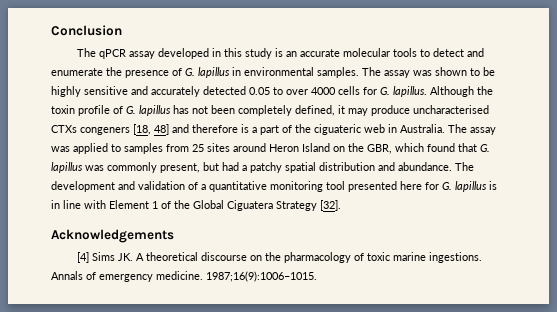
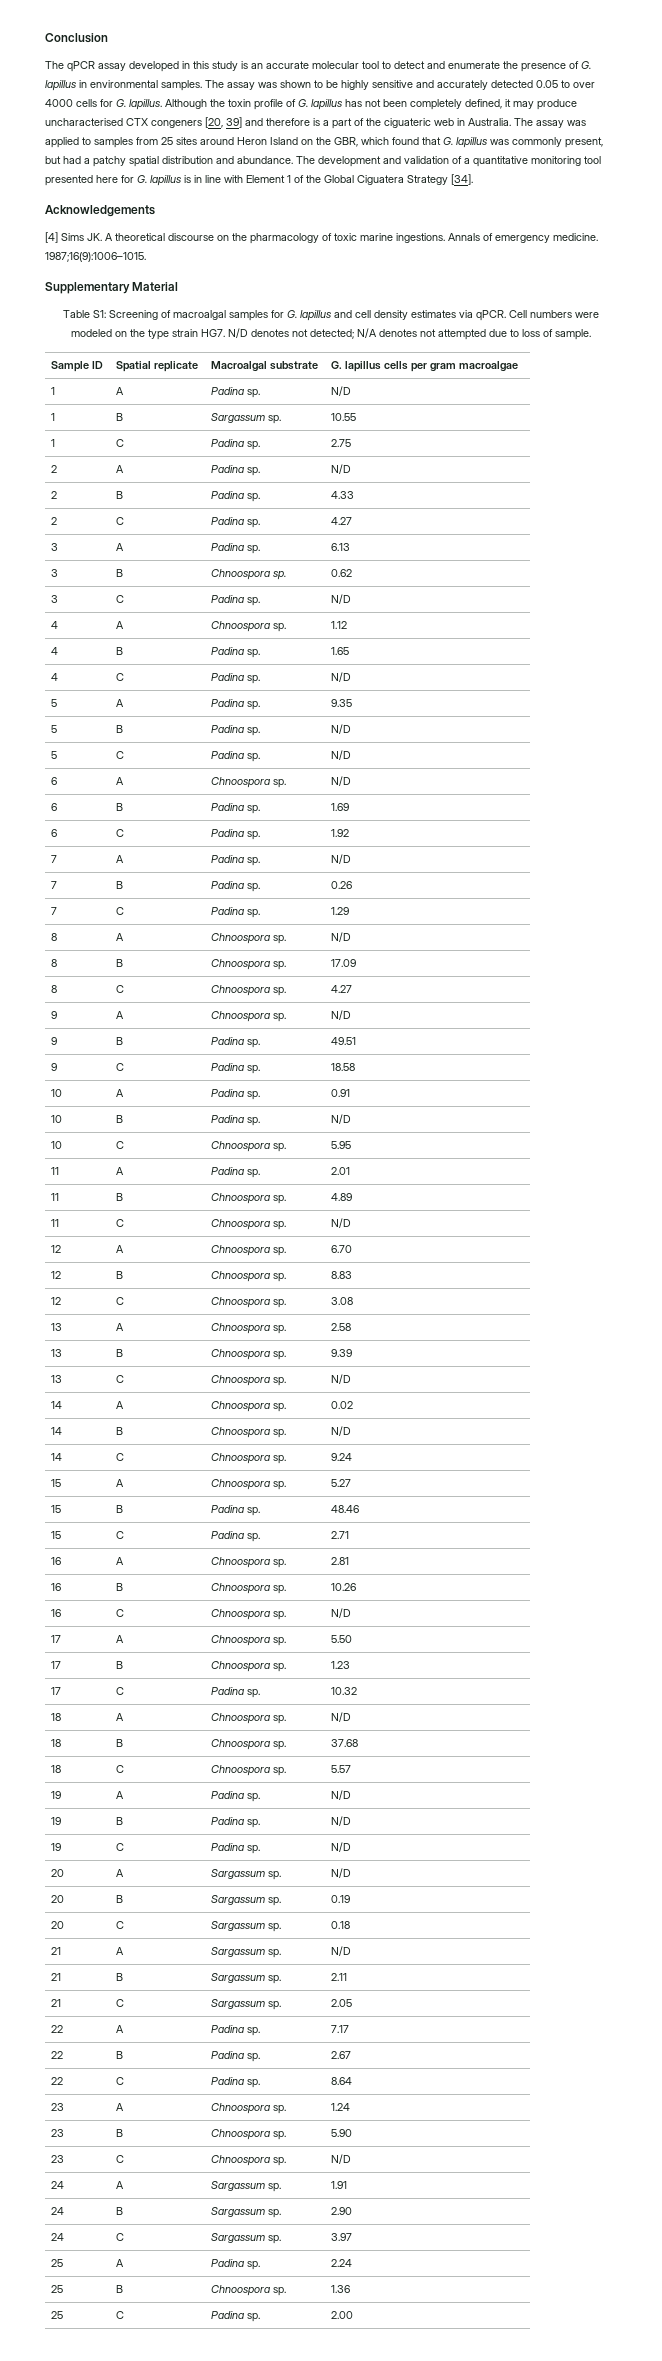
- The qPCR assay developed in this study is an accurate molecular tools to detect and enumerate the presence of G. lapillus in environmental samples.
+ The qPCR assay developed in this study is an accurate molecular tool to detect and enumerate the presence of G. lapillus in environmental samples.
- Although the toxin profile of G. lapillus has not been completely defined, it may produce uncharacterised CTXs congeners [18, 48] and therefore is a part of the ciguateric web in Australia.
+ Although the toxin profile of G. lapillus has not been completely defined, it may produce uncharacterised CTX congeners [20, 39] and therefore is a part of the ciguateric web in Australia.
- The development and validation of a quantitative monitoring tool presented here for G. lapillus is in line with Element 1 of the Global Ciguatera Strategy [32].
+ The development and validation of a quantitative monitoring tool presented here for G. lapillus is in line with Element 1 of the Global Ciguatera Strategy [34].
+ Supplementary Material
+ Table S1: Screening of macroalgal samples for G. lapillus and cell density estimates via qPCR. Cell numbers were modeled on the type strain HG7. N/D denotes not detected; N/A denotes not attempted due to loss of sample.
+ Sample ID | Spatial replicate | Macroalgal substrate | G. lapillus cells per gram macroalgae
+ 1 | A | Padina sp. | N/D
+ 1 | B | Sargassum sp. | 10.55
+ 1 | C | Padina sp. | 2.75
+ 2 | A | Padina sp. | N/D
+ 2 | B | Padina sp. | 4.33
+ 2 | C | Padina sp. | 4.27
+ 3 | A | Padina sp. | 6.13
+ 3 | B | Chnoospora sp. | 0.62
+ 3 | C | Padina sp. | N/D
+ 4 | A | Chnoospora sp. | 1.12
+ 4 | B | Padina sp. | 1.65
+ 4 | C | Padina sp. | N/D
+ 5 | A | Padina sp. | 9.35
+ 5 | B | Padina sp. | N/D
+ 5 | C | Padina sp. | N/D
+ 6 | A | Chnoospora sp. | N/D
+ 6 | B | Padina sp. | 1.69
+ 6 | C | Padina sp. | 1.92
+ 7 | A | Padina sp. | N/D
+ 7 | B | Padina sp. | 0.26
+ 7 | C | Padina sp. | 1.29
+ 8 | A | Chnoospora sp. | N/D
+ 8 | B | Chnoospora sp. | 17.09
+ 8 | C | Chnoospora sp. | 4.27
+ 9 | A | Chnoospora sp. | N/D
+ 9 | B | Padina sp. | 49.51
+ 9 | C | Padina sp. | 18.58
+ 10 | A | Padina sp. | 0.91
+ 10 | B | Padina sp. | N/D
+ 10 | C | Chnoospora sp. | 5.95
+ 11 | A | Padina sp. | 2.01
+ 11 | B | Chnoospora sp. | 4.89
+ 11 | C | Chnoospora sp. | N/D
+ 12 | A | Chnoospora sp. | 6.70
+ 12 | B | Chnoospora sp. | 8.83
+ 12 | C | Chnoospora sp. | 3.08
+ 13 | A | Chnoospora sp. | 2.58
+ 13 | B | Chnoospora sp. | 9.39
+ 13 | C | Chnoospora sp. | N/D
+ 14 | A | Chnoospora sp. | 0.02
+ 14 | B | Chnoospora sp. | N/D
+ 14 | C | Chnoospora sp. | 9.24
+ 15 | A | Chnoospora sp. | 5.27
+ 15 | B | Padina sp. | 48.46
+ 15 | C | Padina sp. | 2.71
+ 16 | A | Chnoospora sp. | 2.81
+ 16 | B | Chnoospora sp. | 10.26
+ 16 | C | Chnoospora sp. | N/D
+ 17 | A | Chnoospora sp. | 5.50
+ 17 | B | Chnoospora sp. | 1.23
+ 17 | C | Padina sp. | 10.32
+ 18 | A | Chnoospora sp. | N/D
+ 18 | B | Chnoospora sp. | 37.68
+ 18 | C | Chnoospora sp. | 5.57
+ 19 | A | Padina sp. | N/D
+ 19 | B | Padina sp. | N/D
+ 19 | C | Padina sp. | N/D
+ 20 | A | Sargassum sp. | N/D
+ 20 | B | Sargassum sp. | 0.19
+ 20 | C | Sargassum sp. | 0.18
+ 21 | A | Sargassum sp. | N/D
+ 21 | B | Sargassum sp. | 2.11
+ 21 | C | Sargassum sp. | 2.05
+ 22 | A | Padina sp. | 7.17
+ 22 | B | Padina sp. | 2.67
+ 22 | C | Padina sp. | 8.64
+ 23 | A | Chnoospora sp. | 1.24
+ 23 | B | Chnoospora sp. | 5.90
+ 23 | C | Chnoospora sp. | N/D
+ 24 | A | Sargassum sp. | 1.91
+ 24 | B | Sargassum sp. | 2.90
+ 24 | C | Sargassum sp. | 3.97
+ 25 | A | Padina sp. | 2.24
+ 25 | B | Chnoospora sp. | 1.36
+ 25 | C | Padina sp. | 2.00

